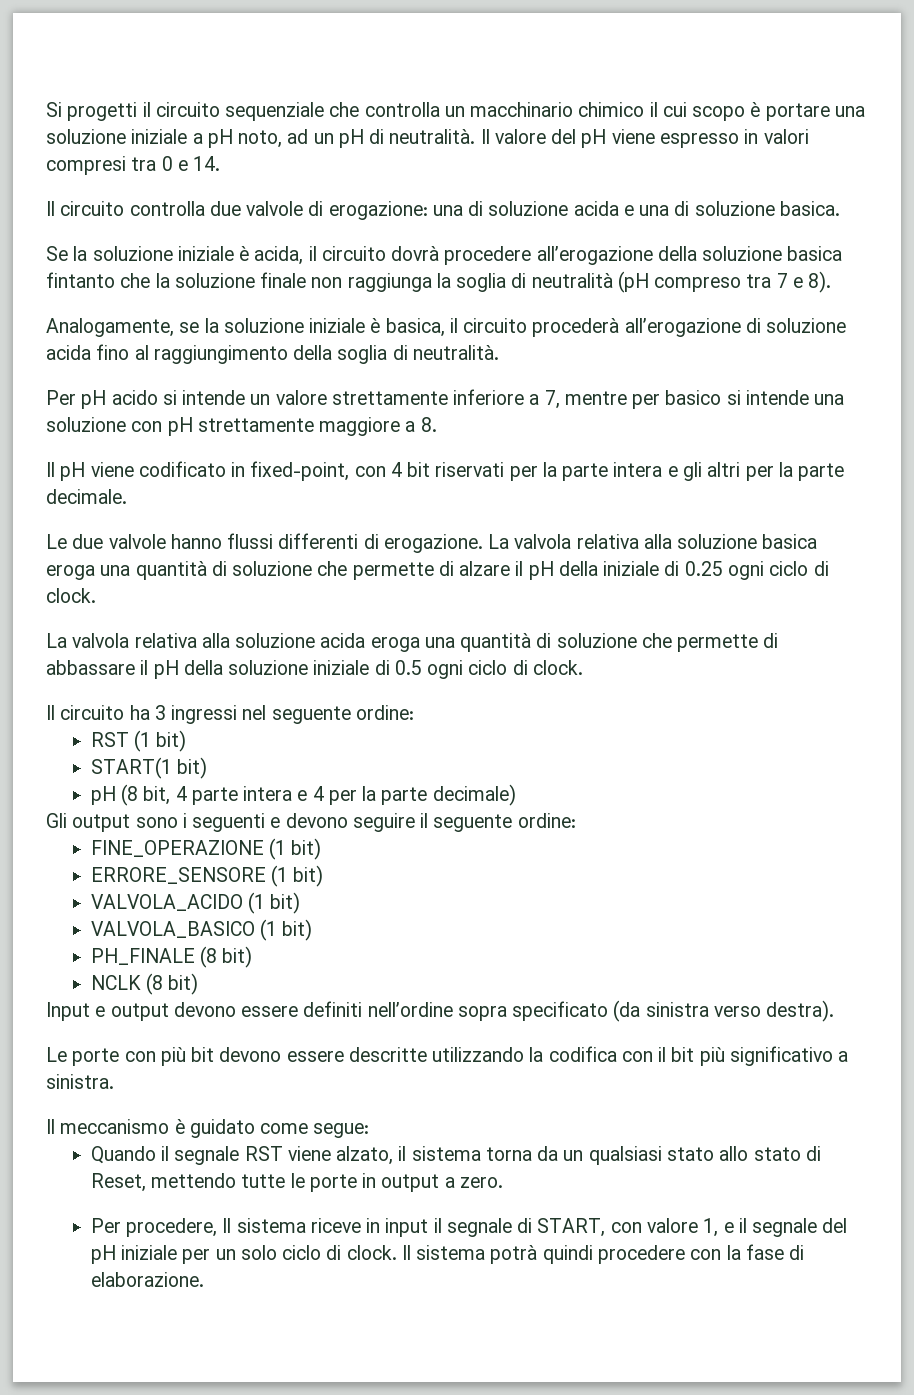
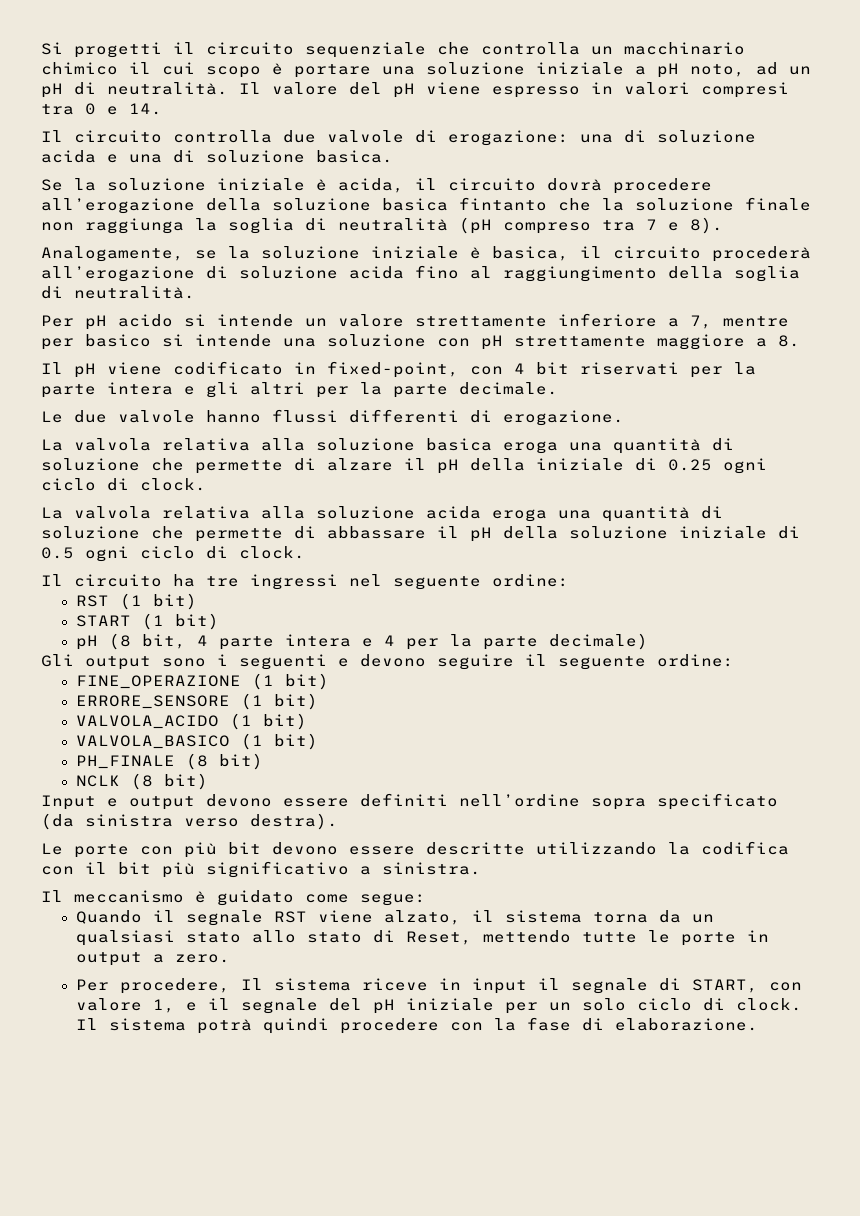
- Le due valvole hanno flussi differenti di erogazione. La valvola relativa alla soluzione basica eroga una quantità di soluzione che permette di alzare il pH della iniziale di 0.25 ogni ciclo di clock.
+ Le due valvole hanno flussi differenti di erogazione.
+ La valvola relativa alla soluzione basica eroga una quantità di soluzione che permette di alzare il pH della iniziale di 0.25 ogni ciclo di clock.
- Il circuito ha 3 ingressi nel seguente ordine:
+ Il circuito ha tre ingressi nel seguente ordine:
- START(1 bit)
+ START (1 bit)

